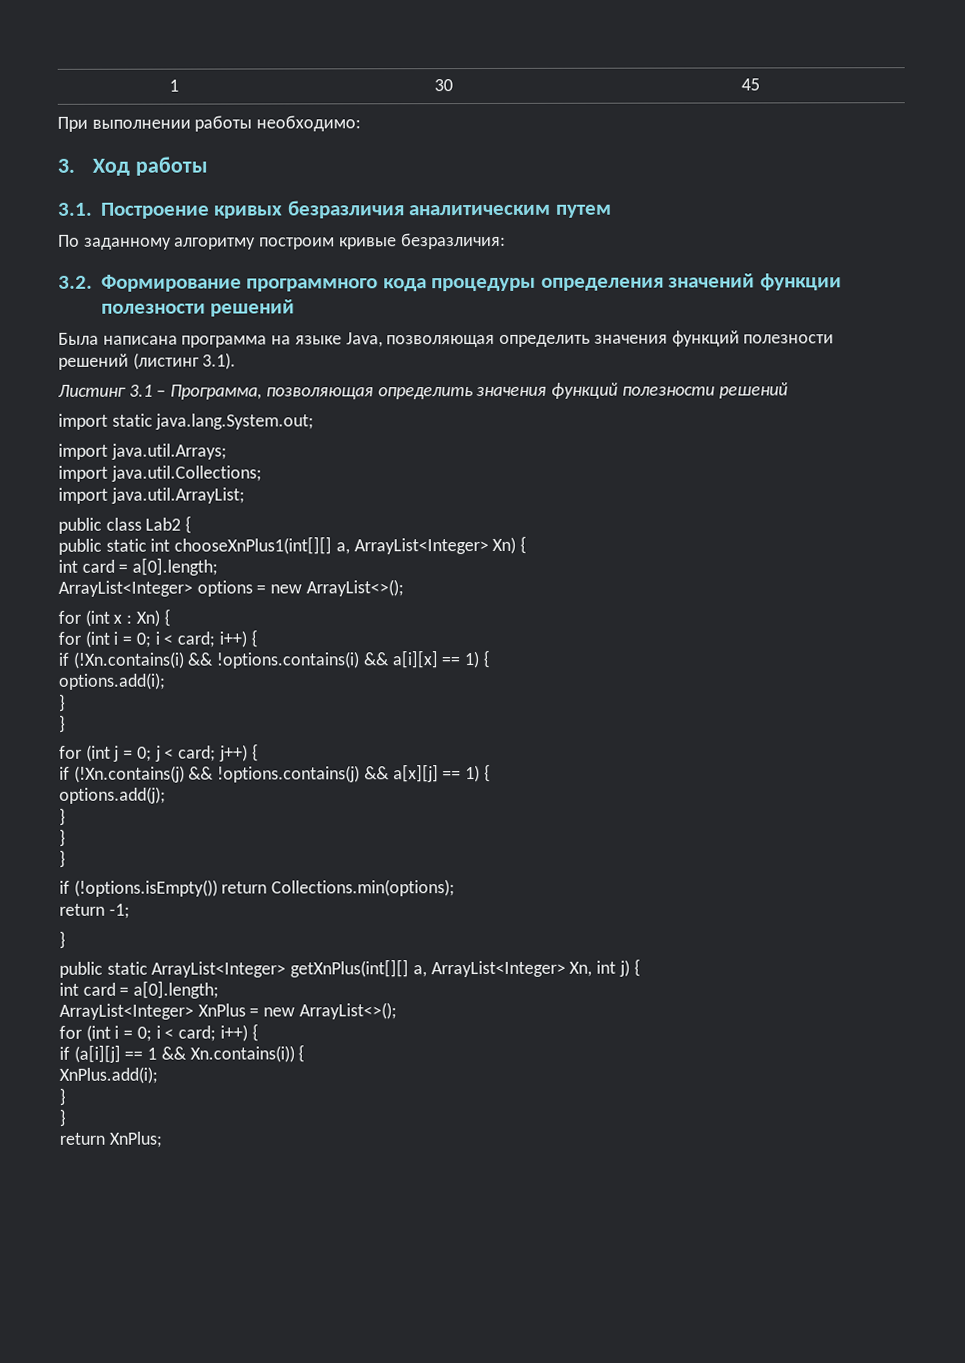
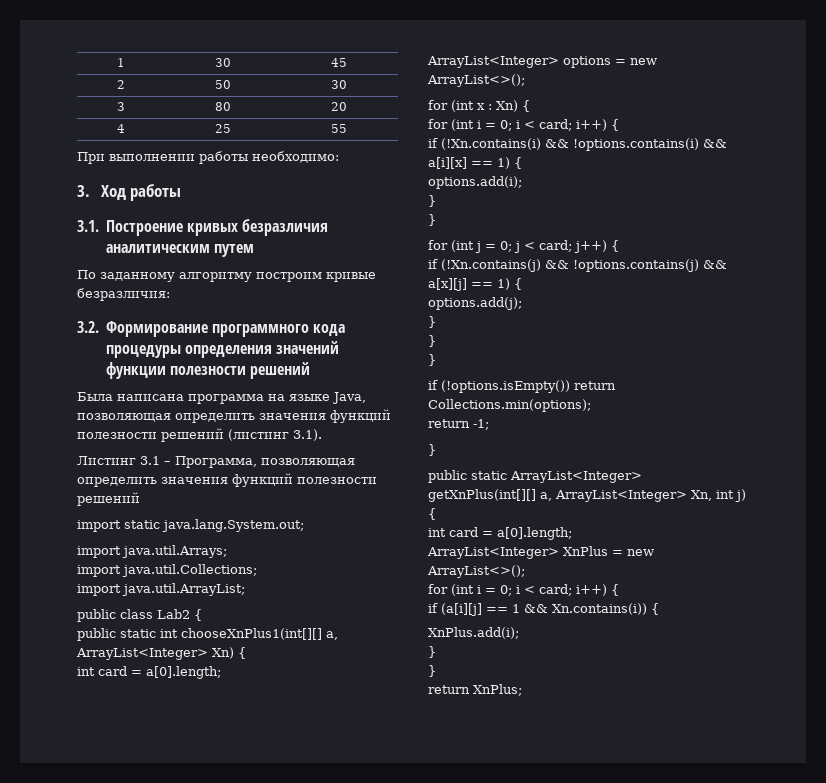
+ 2 | 50 | 30
+ 3 | 80 | 20
+ 4 | 25 | 55

